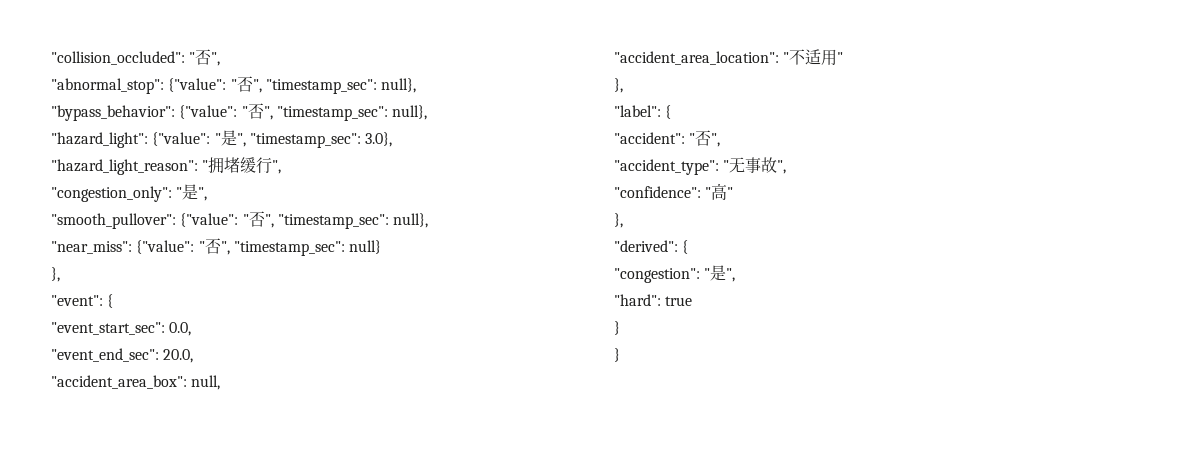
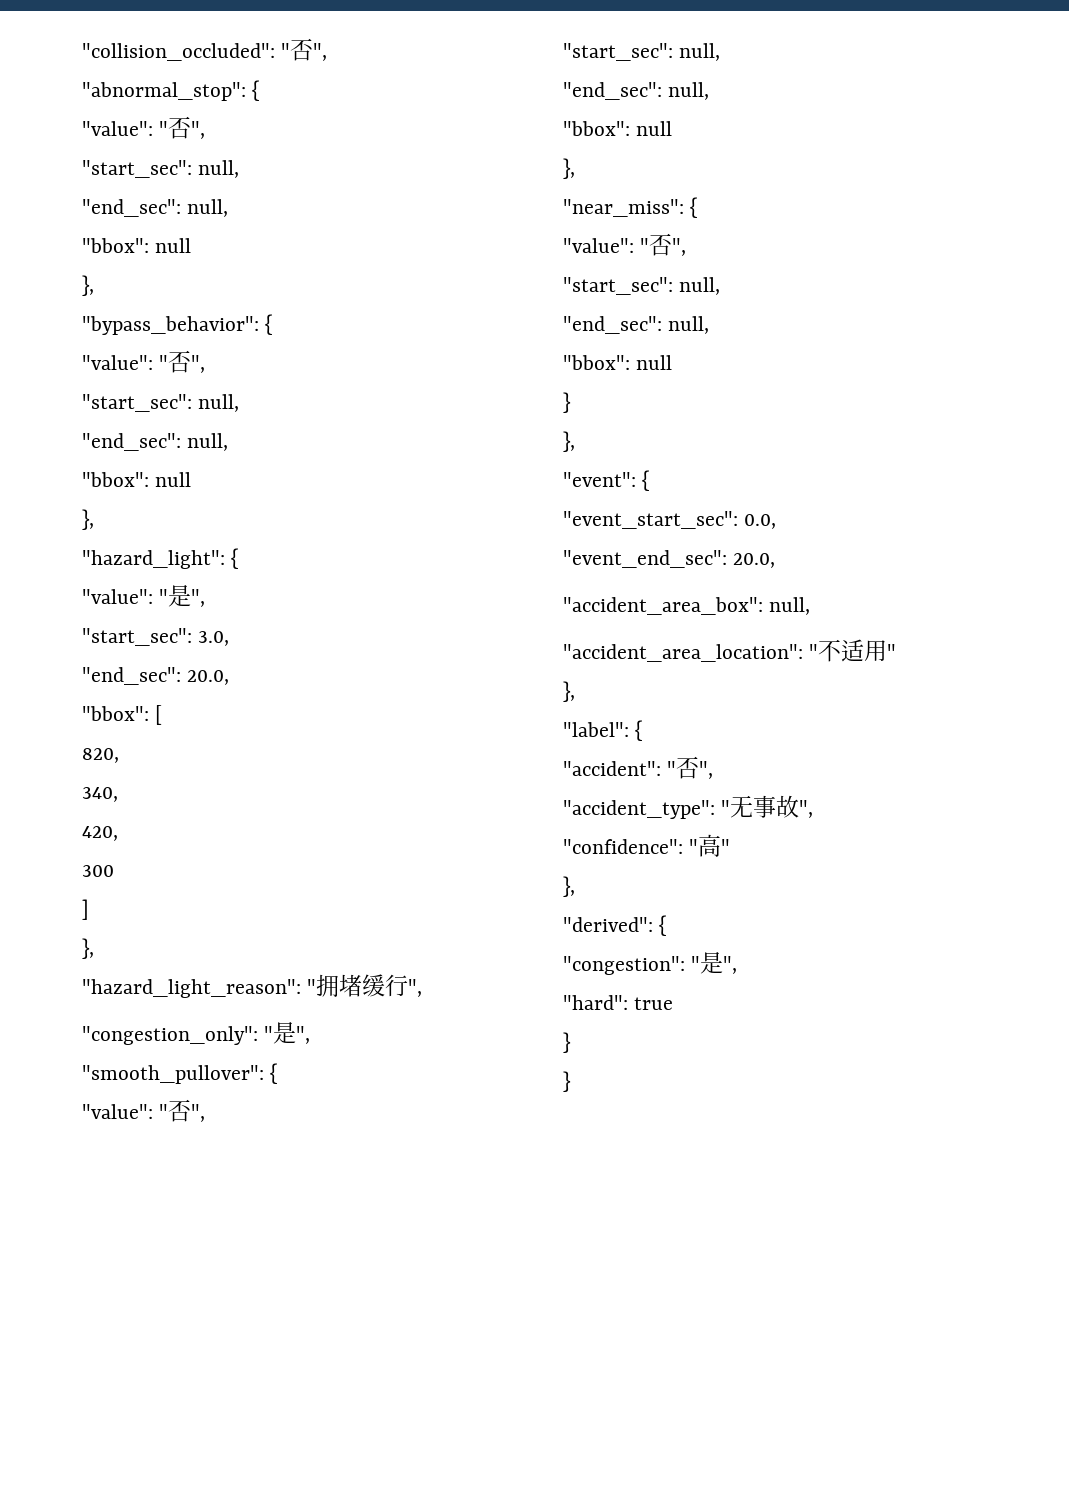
- "abnormal_stop": {"value": "否", "timestamp_sec": null},
+ "abnormal_stop": {
+ "value": "否",
+ "start_sec": null,
+ "end_sec": null,
+ "bbox": null
+ },
- "bypass_behavior": {"value": "否", "timestamp_sec": null},
+ "bypass_behavior": {
+ "value": "否",
+ "start_sec": null,
+ "end_sec": null,
+ "bbox": null
+ },
- "hazard_light": {"value": "是", "timestamp_sec": 3.0},
+ "hazard_light": {
+ "value": "是",
+ "start_sec": 3.0,
+ "end_sec": 20.0,
+ "bbox": [
+ 820,
+ 340,
+ 420,
+ 300
+ ]
+ },
- "smooth_pullover": {"value": "否", "timestamp_sec": null},
+ "smooth_pullover": {
+ "value": "否",
+ "start_sec": null,
+ "end_sec": null,
+ "bbox": null
+ },
- "near_miss": {"value": "否", "timestamp_sec": null}
+ "near_miss": {
+ "value": "否",
+ "start_sec": null,
+ "end_sec": null,
+ "bbox": null
+ }

